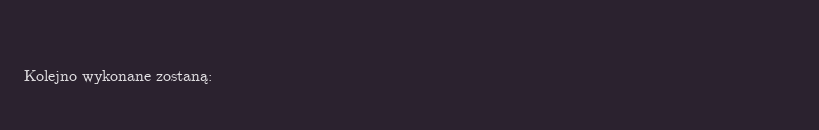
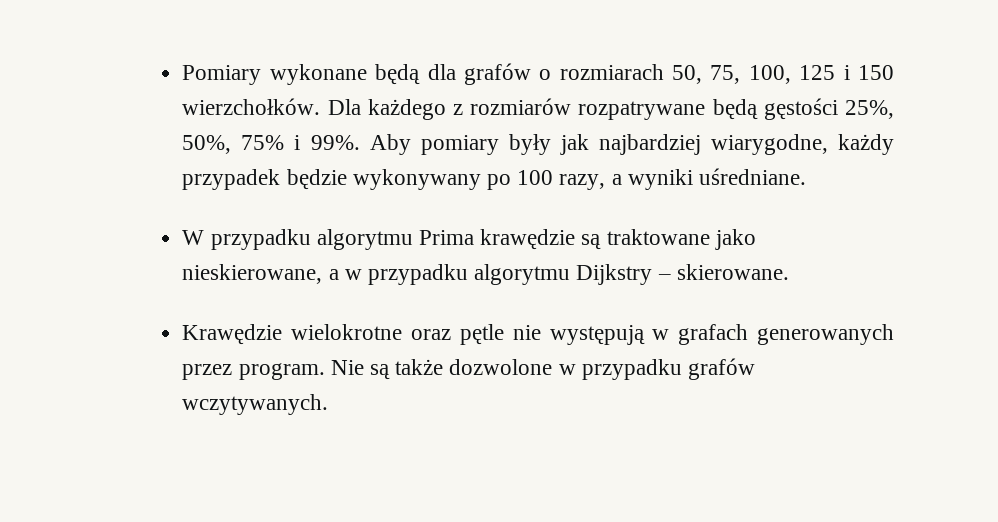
- Kolejno wykonane zostaną:
+ Pomiary wykonane będą dla grafów o rozmiarach 50, 75, 100, 125 i 150 wierzchołków. Dla każdego z rozmiarów rozpatrywane będą gęstości 25%, 50%, 75% i 99%. Aby pomiary były jak najbardziej wiarygodne, każdy przypadek będzie wykonywany po 100 razy, a wyniki uśredniane.
+ W przypadku algorytmu Prima krawędzie są traktowane jako nieskierowane, a w przypadku algorytmu Dijkstry – skierowane.
+ Krawędzie wielokrotne oraz pętle nie występują w grafach generowanych przez program. Nie są także dozwolone w przypadku grafów wczytywanych.

